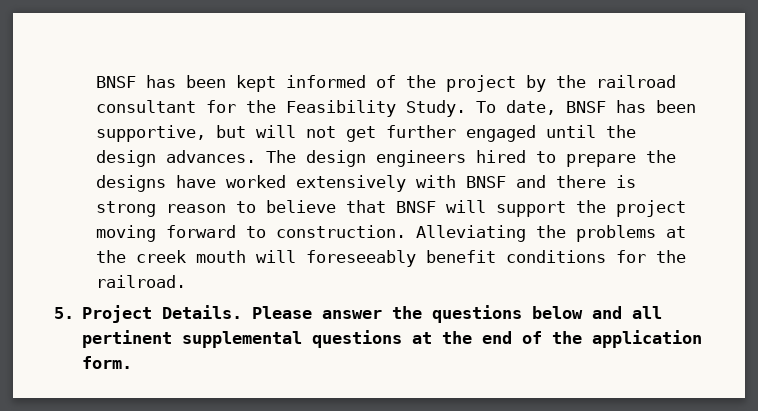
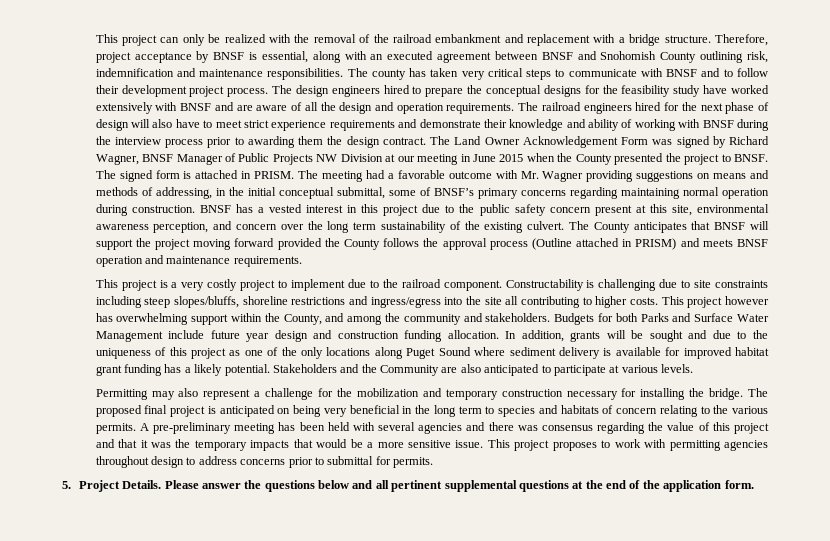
- BNSF has been kept informed of the project by the railroad consultant for the Feasibility Study. To date, BNSF has been supportive, but will not get further engaged until the design advances.
+ This project can only be realized with the removal of the railroad embankment and replacement with a bridge structure. Therefore, project acceptance by BNSF is essential, along with an executed agreement between BNSF and Snohomish County outlining risk, indemnification and maintenance responsibilities. The county has taken very critical steps to communicate with BNSF and to follow their development project process.
- The design engineers hired to prepare the designs have worked extensively with BNSF and there is strong reason to believe that BNSF will support the project moving forward to construction. Alleviating the problems at the creek mouth will foreseeably benefit conditions for the railroad.
+ The design engineers hired to prepare the conceptual designs for the feasibility study have worked extensively with BNSF and are aware of all the design and operation requirements. The railroad engineers hired for the next phase of design will also have to meet strict experience requirements and demonstrate their knowledge and ability of working with BNSF during the interview process prior to awarding them the design contract. The Land Owner Acknowledgement Form was signed by Richard Wagner, BNSF Manager of Public Projects NW Division at our meeting in June 2015 when the County presented the project to BNSF. The signed form is attached in PRISM. The meeting had a favorable outcome with Mr. Wagner providing suggestions on means and methods of addressing, in the initial conceptual submittal, some of BNSF’s primary concerns regarding maintaining normal operation during construction. BNSF has a vested interest in this project due to the public safety concern present at this site, environmental awareness perception, and concern over the long term sustainability of the existing culvert. The County anticipates that BNSF will support the project moving forward provided the County follows the approval process (Outline attached in PRISM) and meets BNSF operation and maintenance requirements.
+ This project is a very costly project to implement due to the railroad component. Constructability is challenging due to site constraints including steep slopes/bluffs, shoreline restrictions and ingress/egress into the site all contributing to higher costs. This project however has overwhelming support within the County, and among the community and stakeholders. Budgets for both Parks and Surface Water Management include future year design and construction funding allocation. In addition, grants will be sought and due to the uniqueness of this project as one of the only locations along Puget Sound where sediment delivery is available for improved habitat grant funding has a likely potential. Stakeholders and the Community are also anticipated to participate at various levels.
+ Permitting may also represent a challenge for the mobilization and temporary construction necessary for installing the bridge. The proposed final project is anticipated on being very beneficial in the long term to species and habitats of concern relating to the various permits. A pre-preliminary meeting has been held with several agencies and there was consensus regarding the value of this project and that it was the temporary impacts that would be a more sensitive issue. This project proposes to work with permitting agencies throughout design to address concerns prior to submittal for permits.

